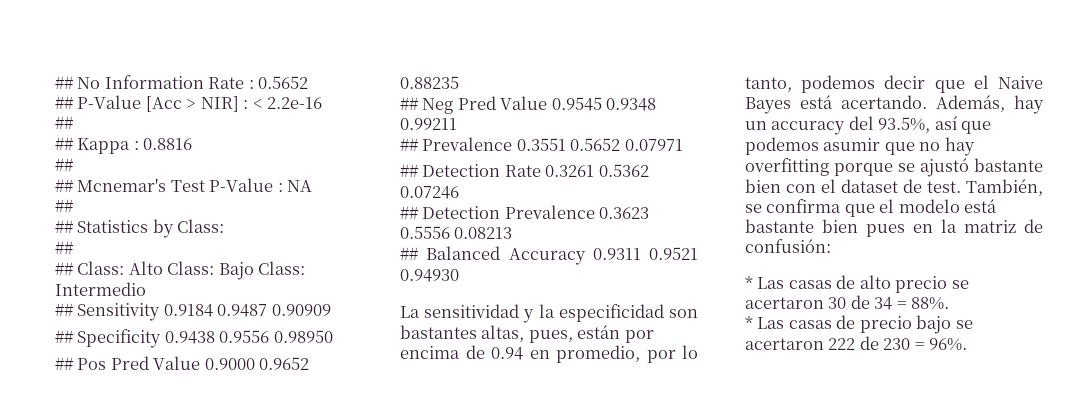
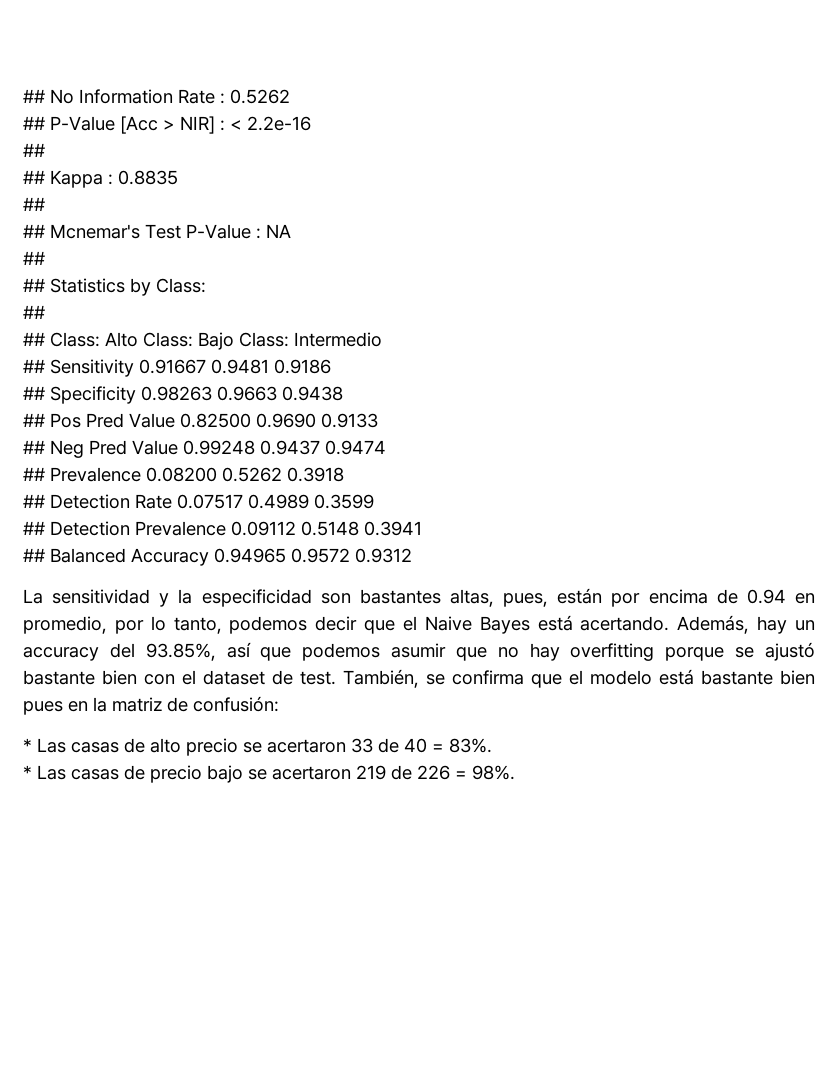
- ## No Information Rate : 0.5652
+ ## No Information Rate : 0.5262
- ## Kappa : 0.8816
+ ## Kappa : 0.8835
- ## Sensitivity 0.9184 0.9487 0.90909
+ ## Sensitivity 0.91667 0.9481 0.9186
- ## Specificity 0.9438 0.9556 0.98950
+ ## Specificity 0.98263 0.9663 0.9438
- ## Pos Pred Value 0.9000 0.9652 0.88235
+ ## Pos Pred Value 0.82500 0.9690 0.9133
- ## Neg Pred Value 0.9545 0.9348 0.99211
+ ## Neg Pred Value 0.99248 0.9437 0.9474
- ## Prevalence 0.3551 0.5652 0.07971
+ ## Prevalence 0.08200 0.5262 0.3918
- ## Detection Rate 0.3261 0.5362 0.07246
+ ## Detection Rate 0.07517 0.4989 0.3599
- ## Detection Prevalence 0.3623 0.5556 0.08213
+ ## Detection Prevalence 0.09112 0.5148 0.3941
- ## Balanced Accuracy 0.9311 0.9521 0.94930
+ ## Balanced Accuracy 0.94965 0.9572 0.9312
- Además, hay un accuracy del 93.5%, así que podemos asumir que no hay overfitting porque se ajustó bastante bien con el dataset de test.
+ Además, hay un accuracy del 93.85%, así que podemos asumir que no hay overfitting porque se ajustó bastante bien con el dataset de test.
- * Las casas de alto precio se acertaron 30 de 34 = 88%.
+ * Las casas de alto precio se acertaron 33 de 40 = 83%.
- * Las casas de precio bajo se acertaron 222 de 230 = 96%.
+ * Las casas de precio bajo se acertaron 219 de 226 = 98%.

